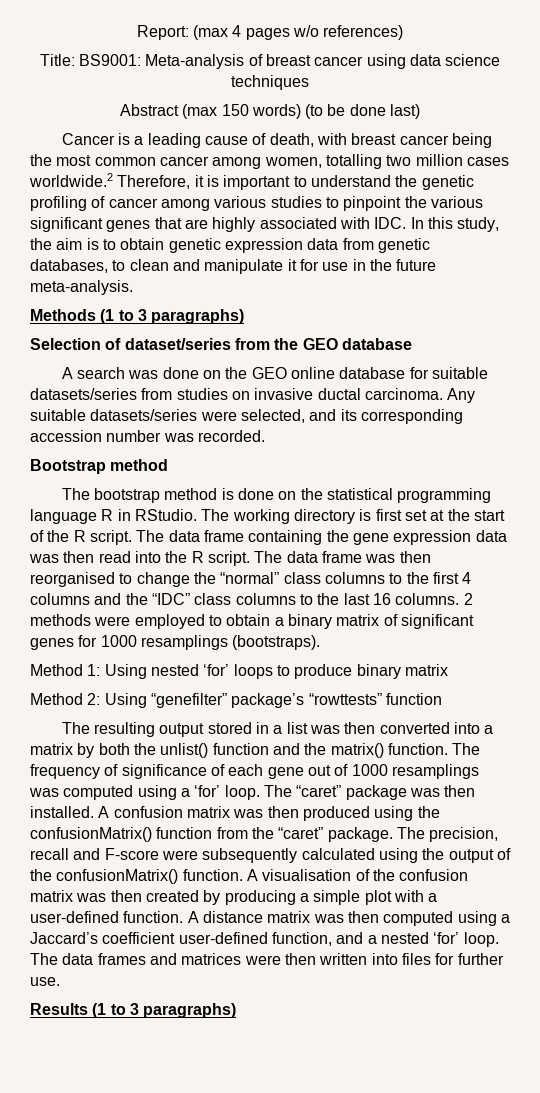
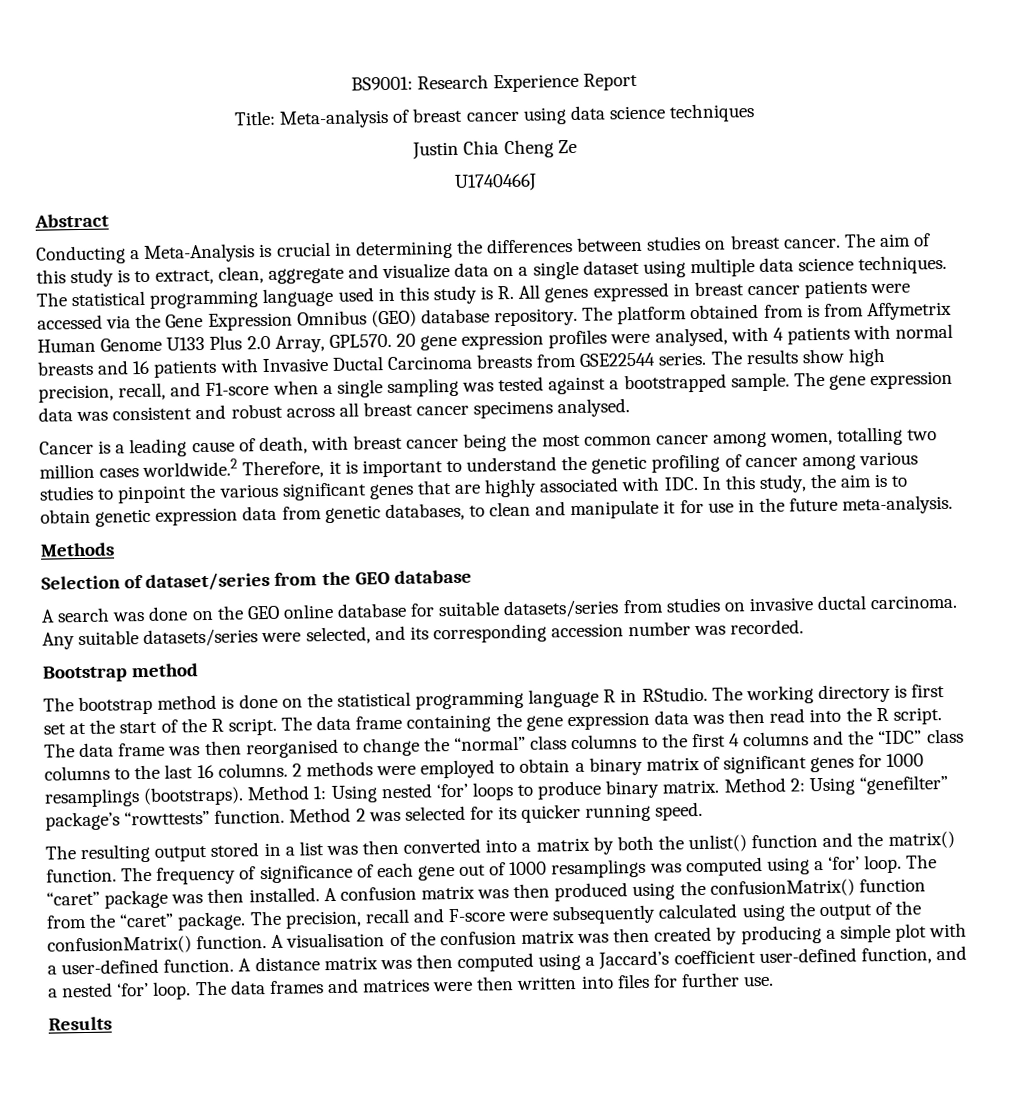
- Report: (max 4 pages w/o references)
+ BS9001: Research Experience Report
- Title: BS9001: Meta-analysis of breast cancer using data science techniques
+ Title: Meta-analysis of breast cancer using data science techniques
- Abstract (max 150 words) (to be done last)
+ Justin Chia Cheng Ze
+ U1740466J
+ Abstract
+ Conducting a Meta-Analysis is crucial in determining the differences between studies on breast cancer. The aim of this study is to extract, clean, aggregate and visualize data on a single dataset using multiple data science techniques. The statistical programming language used in this study is R. All genes expressed in breast cancer patients were accessed via the Gene Expression Omnibus (GEO) database repository. The platform obtained from is from Affymetrix Human Genome U133 Plus 2.0 Array, GPL570. 20 gene expression profiles were analysed, with 4 patients with normal breasts and 16 patients with Invasive Ductal Carcinoma breasts from GSE22544 series. The results show high precision, recall, and F1-score when a single sampling was tested against a bootstrapped sample. The gene expression data was consistent and robust across all breast cancer specimens analysed.
- Methods (1 to 3 paragraphs)
+ Methods
- 2 methods were employed to obtain a binary matrix of significant genes for 1000 resamplings (bootstraps).
- Method 1: Using nested ‘for’ loops to produce binary matrix
- Method 2: Using “genefilter” package’s “rowttests” function
+ 2 methods were employed to obtain a binary matrix of significant genes for 1000 resamplings (bootstraps). Method 1: Using nested ‘for’ loops to produce binary matrix. Method 2: Using “genefilter” package’s “rowttests” function. Method 2 was selected for its quicker running speed.
- Results (1 to 3 paragraphs)
+ Results

